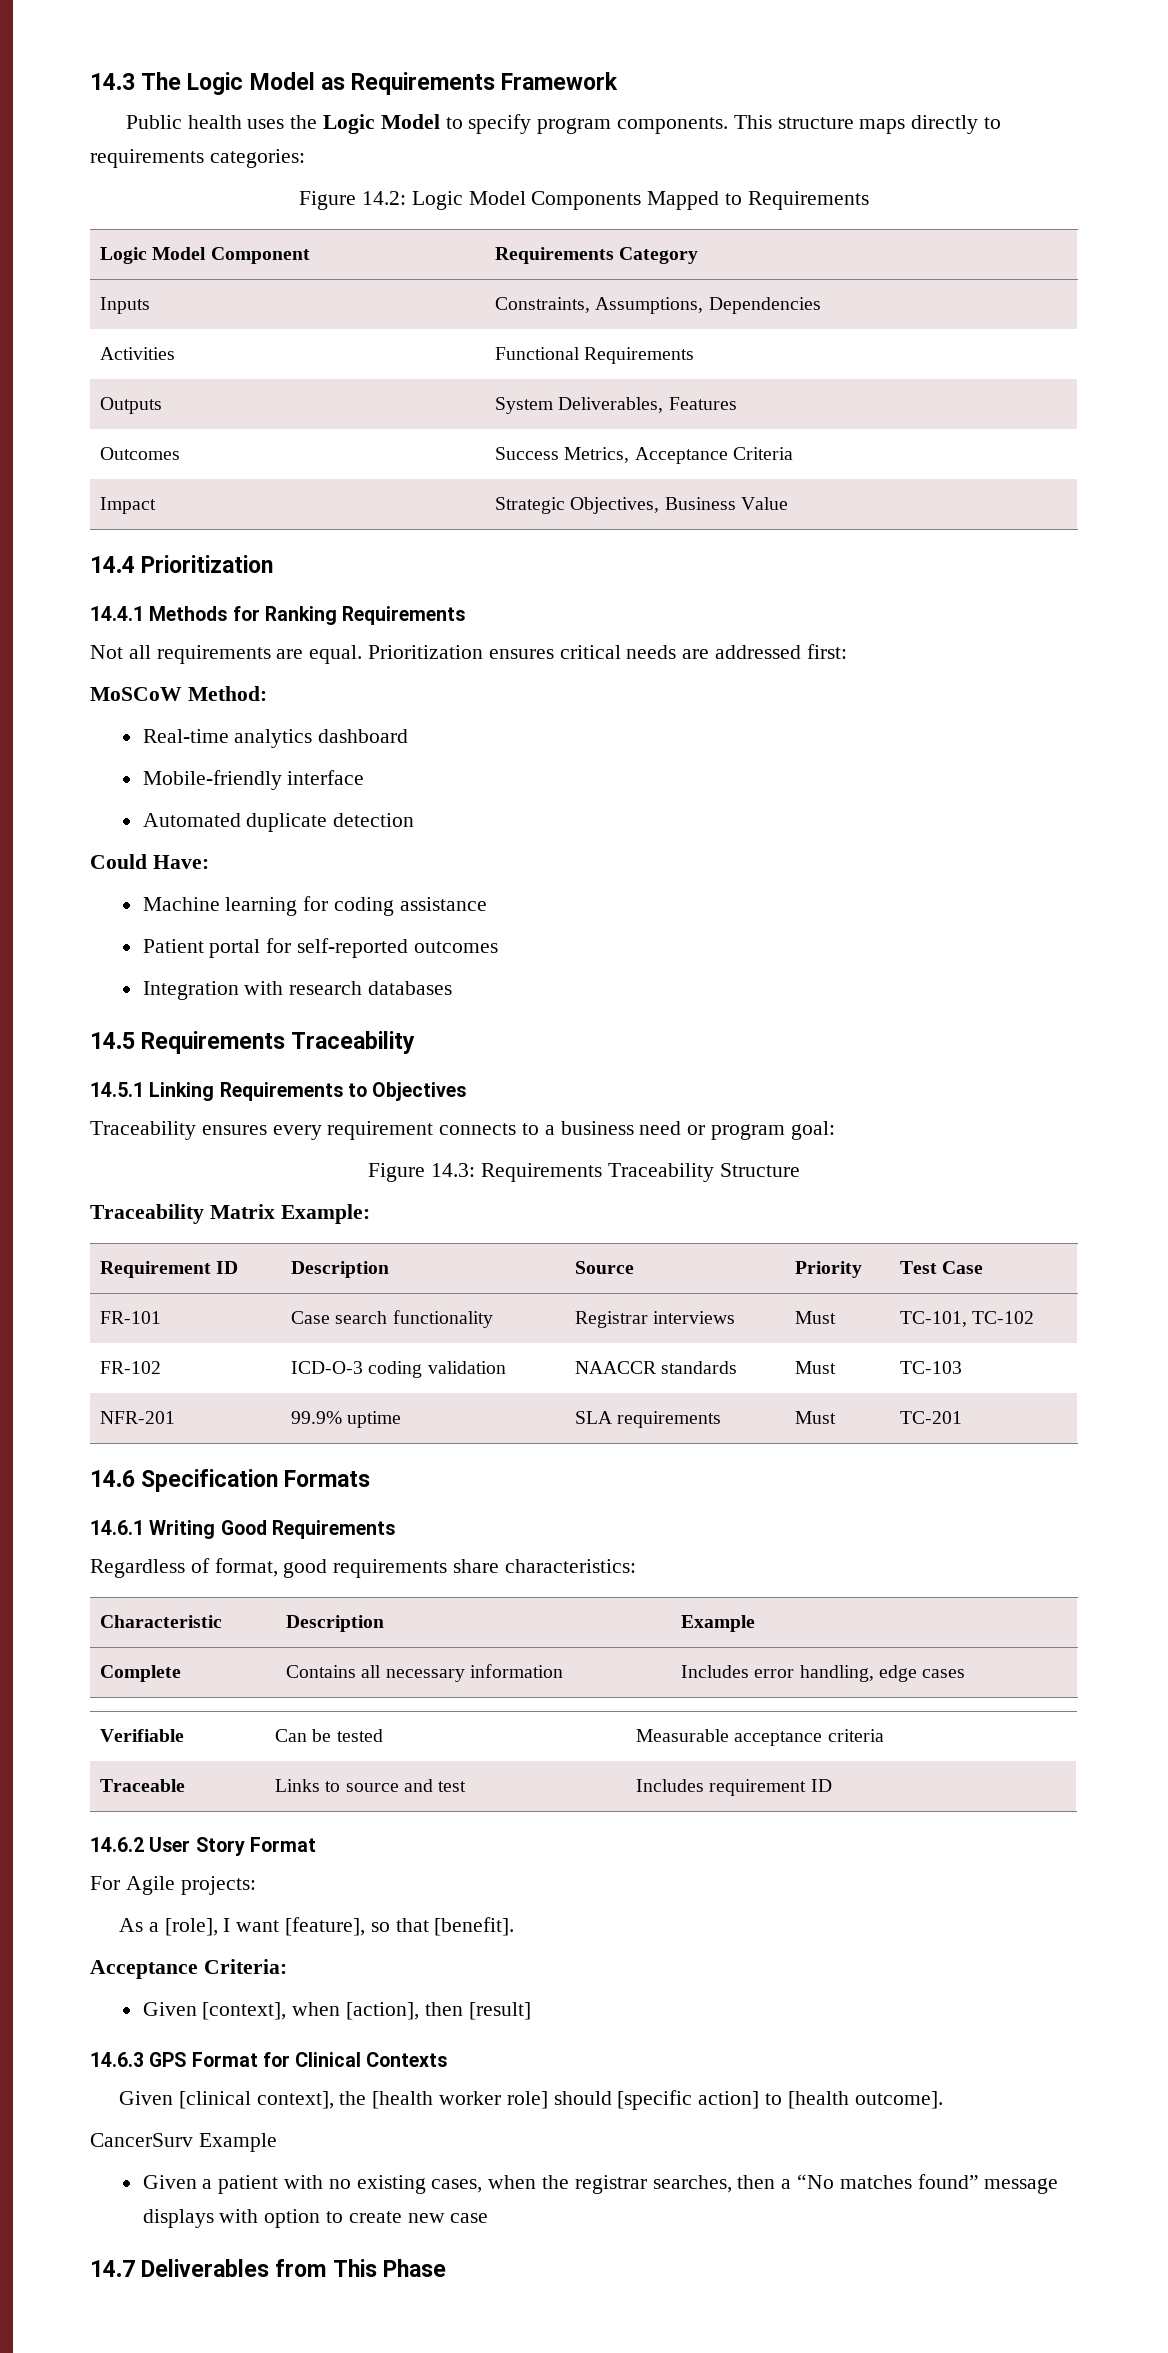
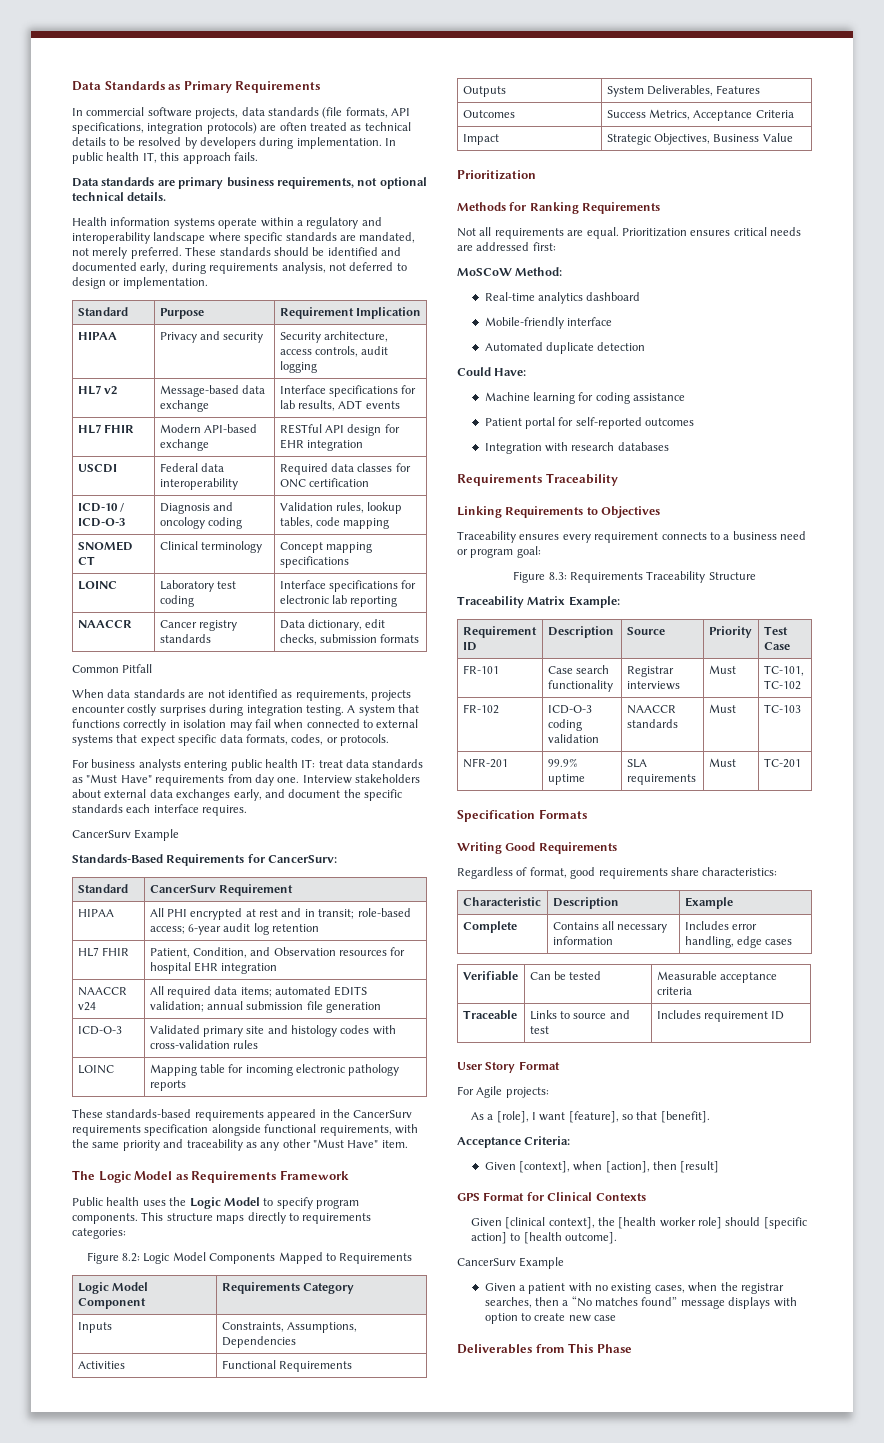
- 14.3 The Logic Model as Requirements Framework
+ Data Standards as Primary Requirements
+ In commercial software projects, data standards (file formats, API specifications, integration protocols) are often treated as technical details to be resolved by developers during implementation. In public health IT, this approach fails.
+ Data standards are primary business requirements, not optional technical details.
+ Health information systems operate within a regulatory and interoperability landscape where specific standards are mandated, not merely preferred. These standards should be identified and documented early, during requirements analysis, not deferred to design or implementation.
+ Standard | Purpose | Requirement Implication
+ HIPAA | Privacy and security | Security architecture, access controls, audit logging
+ HL7 v2 | Message-based data exchange | Interface specifications for lab results, ADT events
+ HL7 FHIR | Modern API-based exchange | RESTful API design for EHR integration
+ USCDI | Federal data interoperability | Required data classes for ONC certification
+ ICD-10 / ICD-O-3 | Diagnosis and oncology coding | Validation rules, lookup tables, code mapping
+ SNOMED CT | Clinical terminology | Concept mapping specifications
+ LOINC | Laboratory test coding | Interface specifications for electronic lab reporting
+ NAACCR | Cancer registry standards | Data dictionary, edit checks, submission formats
+ Common Pitfall
+ When data standards are not identified as requirements, projects encounter costly surprises during integration testing. A system that functions correctly in isolation may fail when connected to external systems that expect specific data formats, codes, or protocols.
+ For business analysts entering public health IT: treat data standards as "Must Have" requirements from day one. Interview stakeholders about external data exchanges early, and document the specific standards each interface requires.
+ CancerSurv Example
+ Standards-Based Requirements for CancerSurv:
+ Standard | CancerSurv Requirement
+ HIPAA | All PHI encrypted at rest and in transit; role-based access; 6-year audit log retention
+ HL7 FHIR | Patient, Condition, and Observation resources for hospital EHR integration
+ NAACCR v24 | All required data items; automated EDITS validation; annual submission file generation
+ ICD-O-3 | Validated primary site and histology codes with cross-validation rules
+ LOINC | Mapping table for incoming electronic pathology reports
+ These standards-based requirements appeared in the CancerSurv requirements specification alongside functional requirements, with the same priority and traceability as any other "Must Have" item.
+ The Logic Model as Requirements Framework
- Figure 14.2: Logic Model Components Mapped to Requirements
+ Figure 8.2: Logic Model Components Mapped to Requirements
  Impact | Strategic Objectives, Business Value
- 14.4 Prioritization
+ Prioritization
- 14.4.1 Methods for Ranking Requirements
+ Methods for Ranking Requirements
  Integration with research databases
- 14.5 Requirements Traceability
+ Requirements Traceability
- 14.5.1 Linking Requirements to Objectives
+ Linking Requirements to Objectives
- Figure 14.3: Requirements Traceability Structure
+ Figure 8.3: Requirements Traceability Structure
- 14.6 Specification Formats
+ Specification Formats
- 14.6.1 Writing Good Requirements
+ Writing Good Requirements
- 14.6.2 User Story Format
+ User Story Format
- 14.6.3 GPS Format for Clinical Contexts
+ GPS Format for Clinical Contexts
- 14.7 Deliverables from This Phase
+ Deliverables from This Phase

